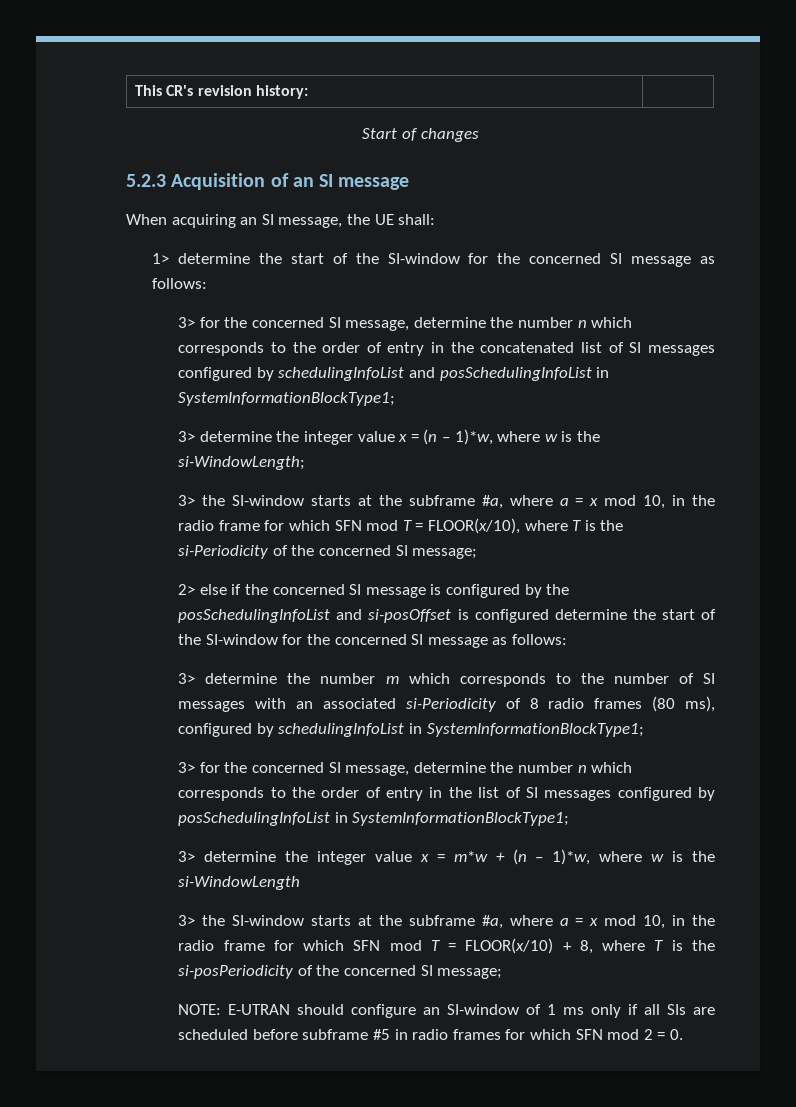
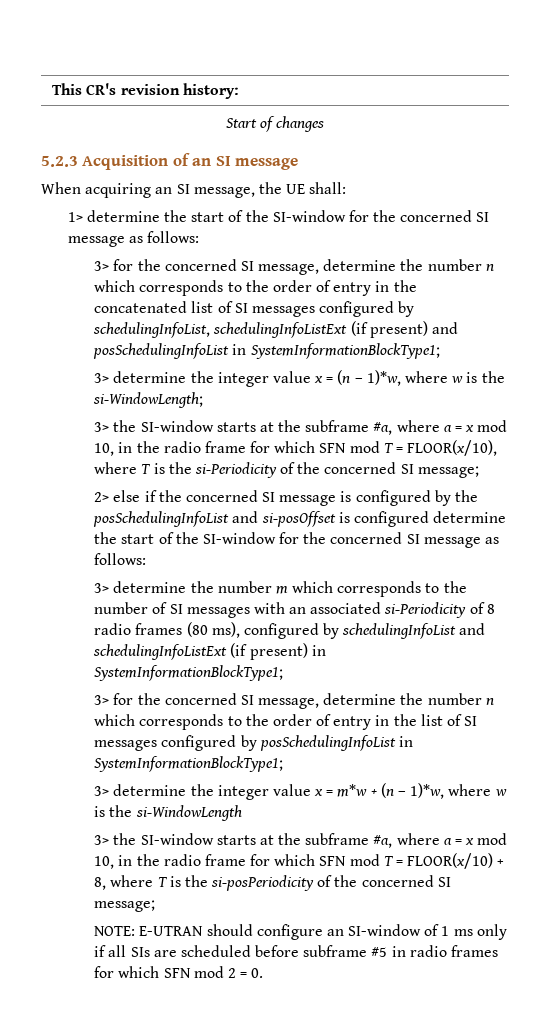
- 3> for the concerned SI message, determine the number n which corresponds to the order of entry in the concatenated list of SI messages configured by schedulingInfoList and posSchedulingInfoList in SystemInformationBlockType1;
+ 3> for the concerned SI message, determine the number n which corresponds to the order of entry in the concatenated list of SI messages configured by schedulingInfoList, schedulingInfoListExt (if present) and posSchedulingInfoList in SystemInformationBlockType1;
- 3> determine the number m which corresponds to the number of SI messages with an associated si-Periodicity of 8 radio frames (80 ms), configured by schedulingInfoList in SystemInformationBlockType1;
+ 3> determine the number m which corresponds to the number of SI messages with an associated si-Periodicity of 8 radio frames (80 ms), configured by schedulingInfoList and schedulingInfoListExt (if present) in SystemInformationBlockType1;

